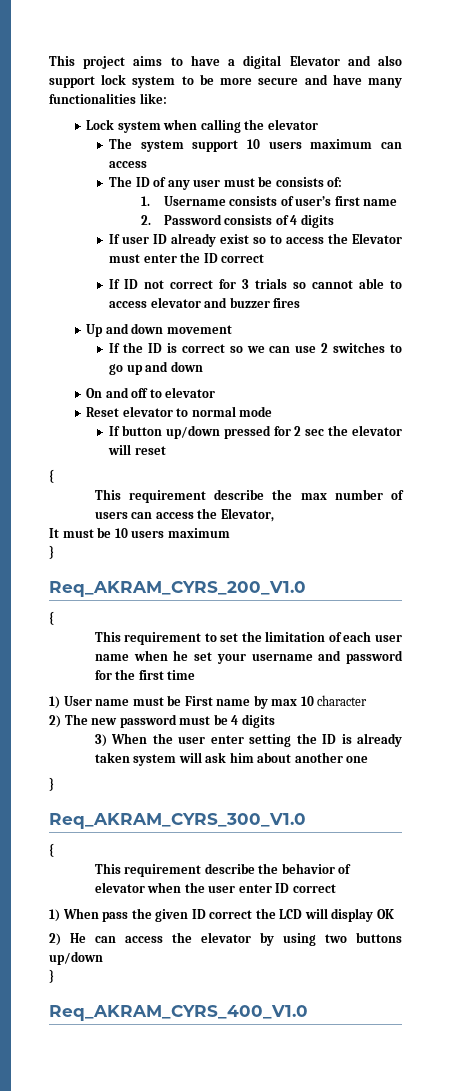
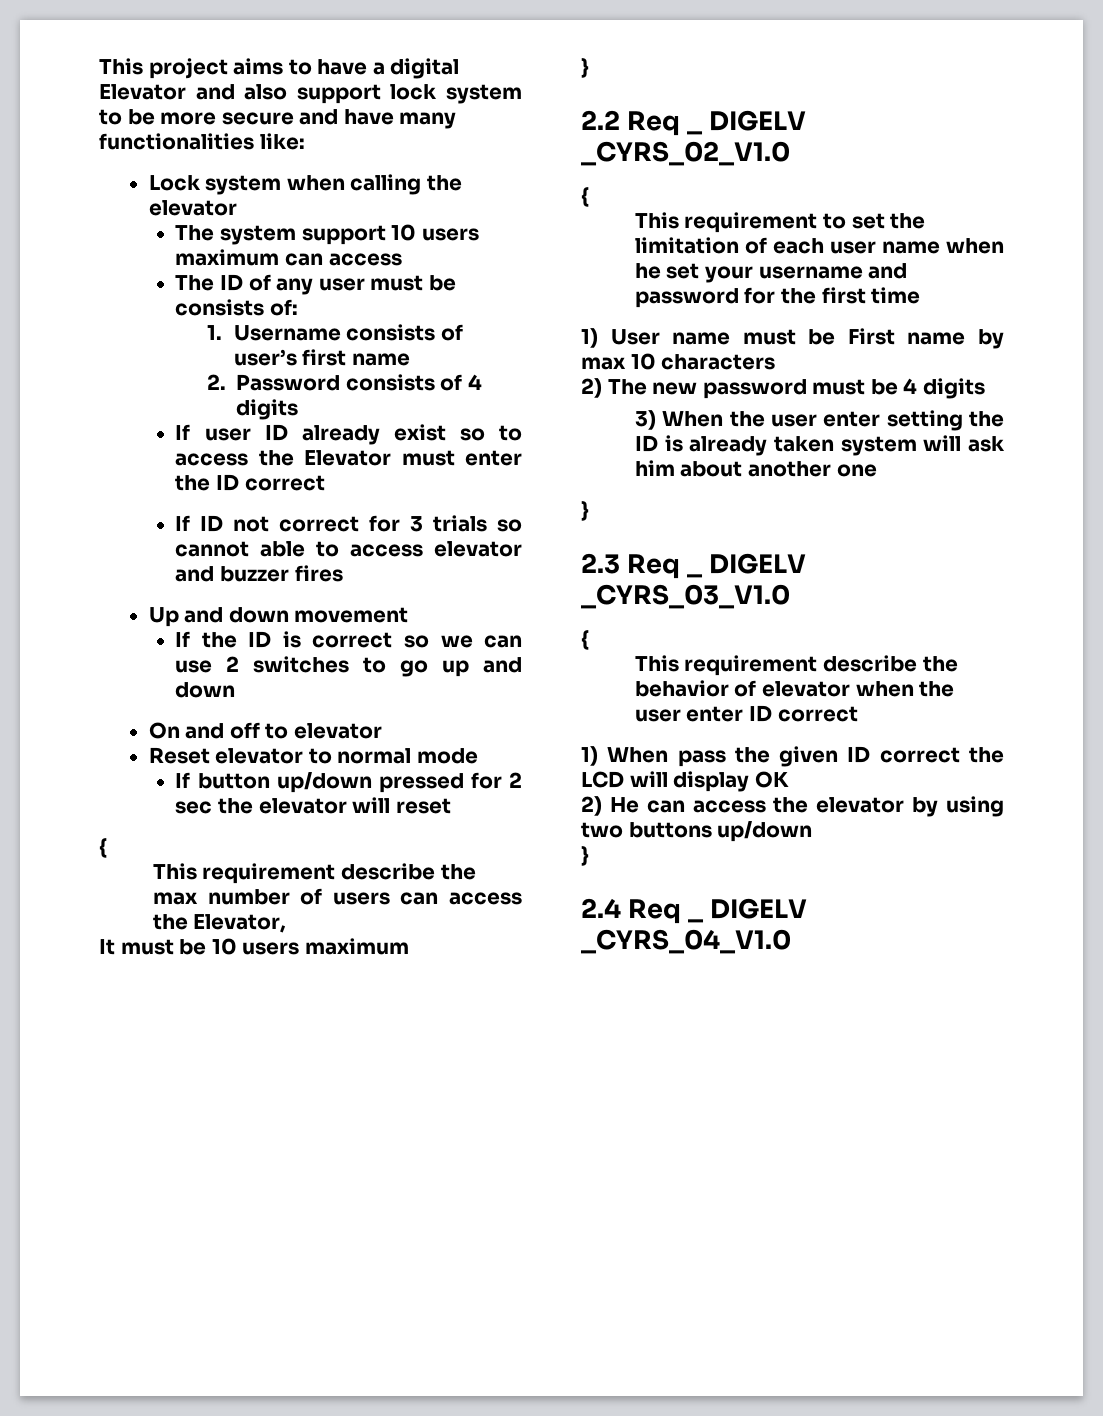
- Req_AKRAM_CYRS_200_V1.0
+ 2.2 Req _ DIGELV _CYRS_02_V1.0
- 1) User name must be First name by max 10 character
+ 1) User name must be First name by max 10 characters
- Req_AKRAM_CYRS_300_V1.0
+ 2.3 Req _ DIGELV _CYRS_03_V1.0
- Req_AKRAM_CYRS_400_V1.0
+ 2.4 Req _ DIGELV _CYRS_04_V1.0

